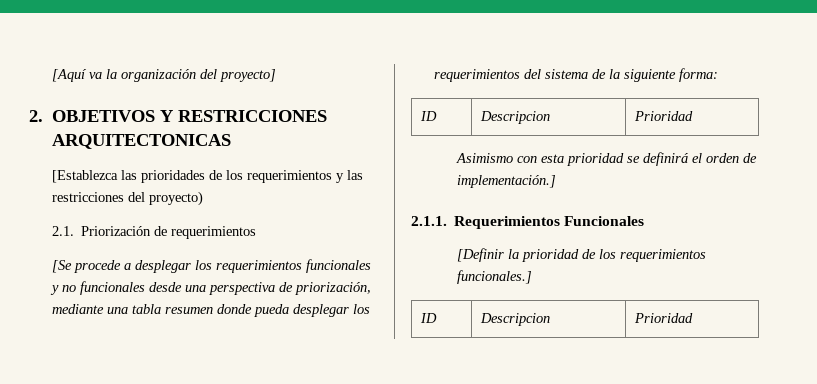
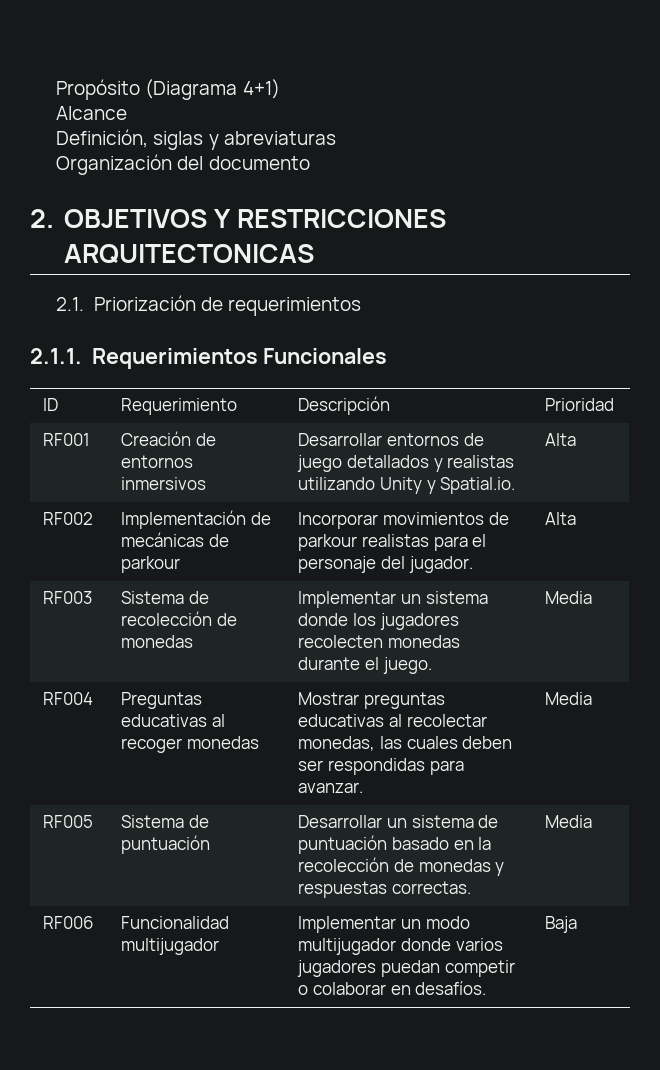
- [Aquí va la organización del proyecto]
+ Propósito (Diagrama 4+1)
+ Alcance
+ Definición, siglas y abreviaturas
+ Organización del documento
- [Establezca las prioridades de los requerimientos y las restricciones del proyecto)
  2.1. Priorización de requerimientos
- [Se procede a desplegar los requerimientos funcionales y no funcionales desde una perspectiva de priorización, mediante una tabla resumen donde pueda desplegar los requerimientos del sistema de la siguiente forma:
- ID | Descripcion | Prioridad
- Asimismo con esta prioridad se definirá el orden de implementación.]
  2.1.1. Requerimientos Funcionales
- [Definir la prioridad de los requerimientos funcionales.]
- ID | Descripcion | Prioridad
+ ID | Requerimiento | Descripción | Prioridad
+ RF001 | Creación de entornos inmersivos | Desarrollar entornos de juego detallados y realistas utilizando Unity y Spatial.io. | Alta
+ RF002 | Implementación de mecánicas de parkour | Incorporar movimientos de parkour realistas para el personaje del jugador. | Alta
+ RF003 | Sistema de recolección de monedas | Implementar un sistema donde los jugadores recolecten monedas durante el juego. | Media
+ RF004 | Preguntas educativas al recoger monedas | Mostrar preguntas educativas al recolectar monedas, las cuales deben ser respondidas para avanzar. | Media
+ RF005 | Sistema de puntuación | Desarrollar un sistema de puntuación basado en la recolección de monedas y respuestas correctas. | Media
+ RF006 | Funcionalidad multijugador | Implementar un modo multijugador donde varios jugadores puedan competir o colaborar en desafíos. | Baja

